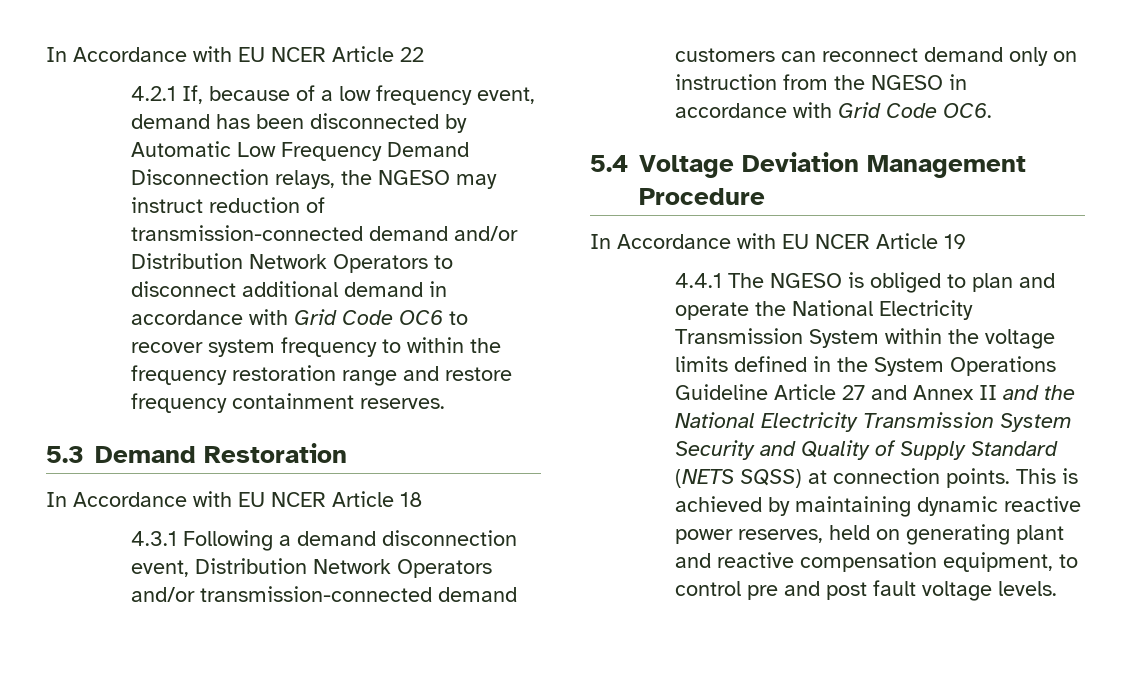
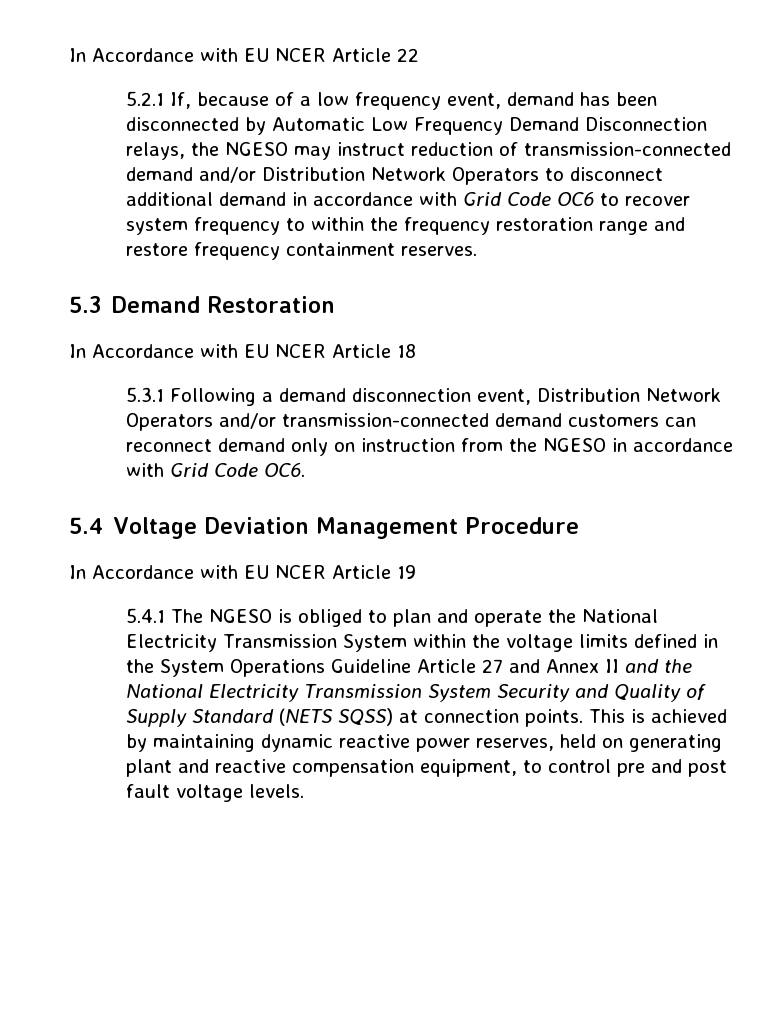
- 4.2.1 If, because of a low frequency event, demand has been disconnected by Automatic Low Frequency Demand Disconnection relays, the NGESO may instruct reduction of transmission-connected demand and/or Distribution Network Operators to disconnect additional demand in accordance with Grid Code OC6 to recover system frequency to within the frequency restoration range and restore frequency containment reserves.
+ 5.2.1 If, because of a low frequency event, demand has been disconnected by Automatic Low Frequency Demand Disconnection relays, the NGESO may instruct reduction of transmission-connected demand and/or Distribution Network Operators to disconnect additional demand in accordance with Grid Code OC6 to recover system frequency to within the frequency restoration range and restore frequency containment reserves.
- 4.3.1 Following a demand disconnection event, Distribution Network Operators and/or transmission-connected demand customers can reconnect demand only on instruction from the NGESO in accordance with Grid Code OC6.
+ 5.3.1 Following a demand disconnection event, Distribution Network Operators and/or transmission-connected demand customers can reconnect demand only on instruction from the NGESO in accordance with Grid Code OC6.
- 4.4.1 The NGESO is obliged to plan and operate the National Electricity Transmission System within the voltage limits defined in the System Operations Guideline Article 27 and Annex II and the National Electricity Transmission System Security and Quality of Supply Standard (NETS SQSS) at connection points.
+ 5.4.1 The NGESO is obliged to plan and operate the National Electricity Transmission System within the voltage limits defined in the System Operations Guideline Article 27 and Annex II and the National Electricity Transmission System Security and Quality of Supply Standard (NETS SQSS) at connection points.

